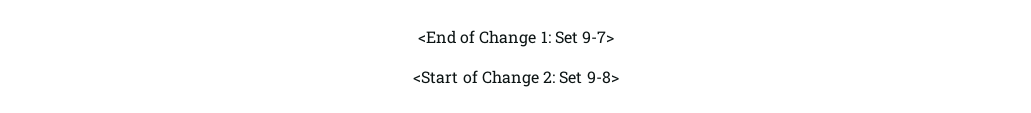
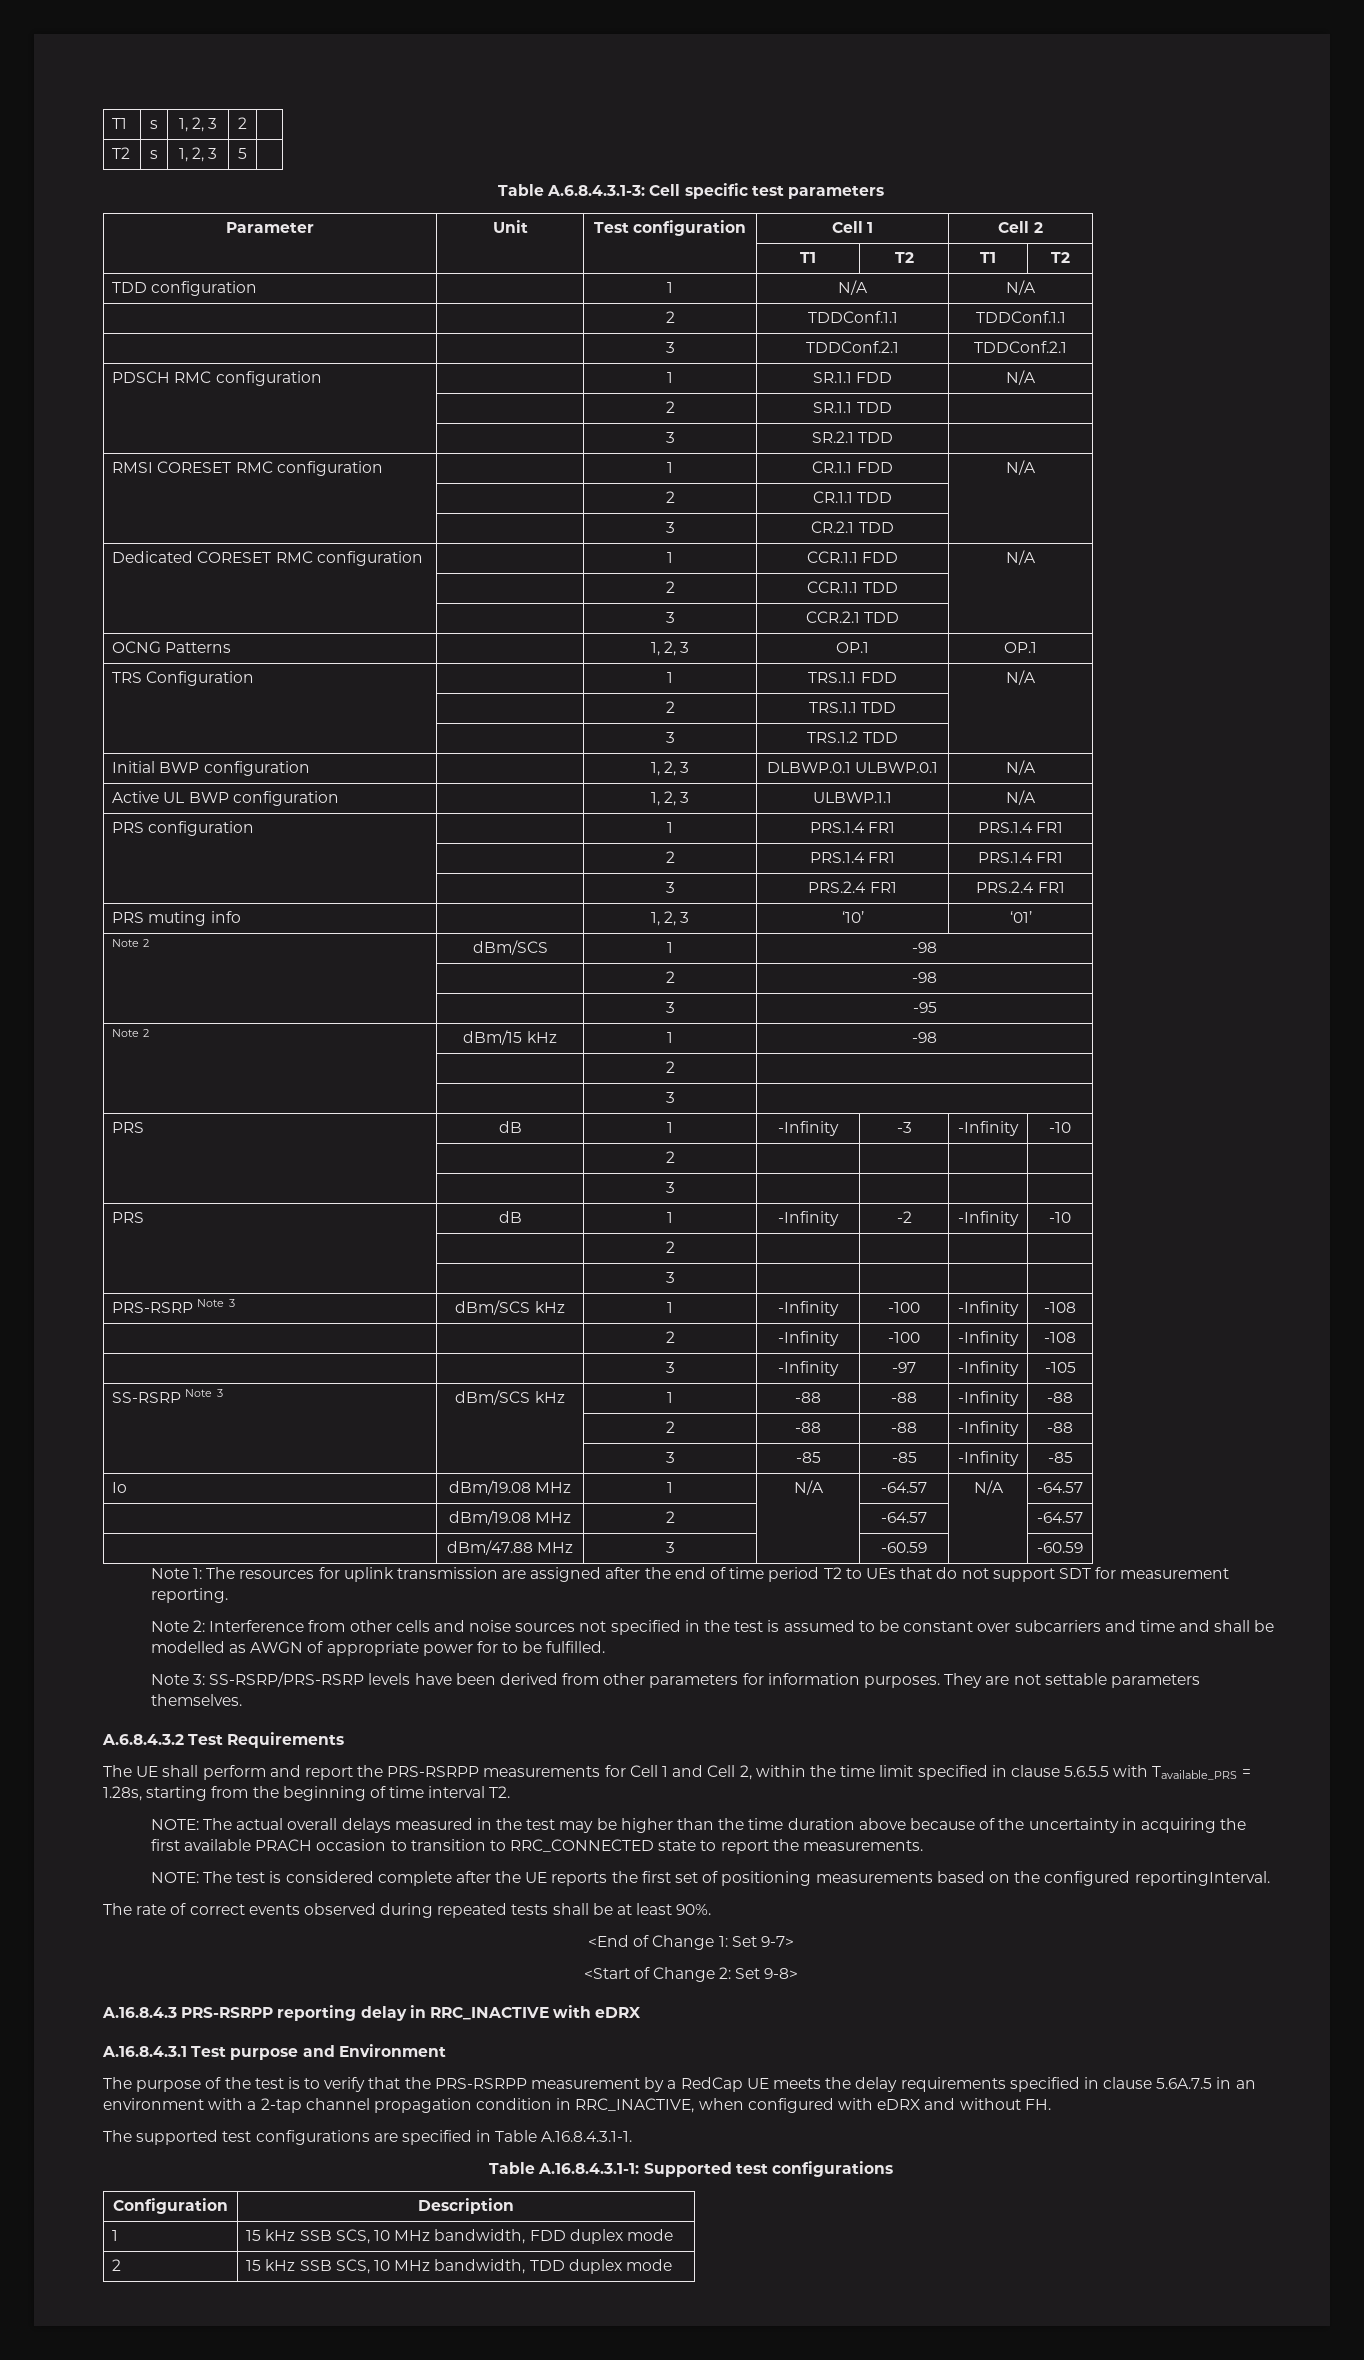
+ T1 | s | 1, 2, 3 | 2 |
+ T2 | s | 1, 2, 3 | 5 |
+ Table A.6.8.4.3.1-3: Cell specific test parameters
+ Parameter | Unit | Test configuration | Cell 1 | Cell 2
+ | | | T1 | T2 | T1 | T2
+ TDD configuration | | 1 | N/A | N/A
+ | | 2 | TDDConf.1.1 | TDDConf.1.1
+ | | 3 | TDDConf.2.1 | TDDConf.2.1
+ PDSCH RMC configuration | | 1 | SR.1.1 FDD | N/A
+ | | 2 | SR.1.1 TDD |
+ | | 3 | SR.2.1 TDD |
+ RMSI CORESET RMC configuration | | 1 | CR.1.1 FDD | N/A
+ | | 2 | CR.1.1 TDD |
+ | | 3 | CR.2.1 TDD |
+ Dedicated CORESET RMC configuration | | 1 | CCR.1.1 FDD | N/A
+ | | 2 | CCR.1.1 TDD |
+ | | 3 | CCR.2.1 TDD |
+ OCNG Patterns | | 1, 2, 3 | OP.1 | OP.1
+ TRS Configuration | | 1 | TRS.1.1 FDD | N/A
+ | | 2 | TRS.1.1 TDD |
+ | | 3 | TRS.1.2 TDD |
+ Initial BWP configuration | | 1, 2, 3 | DLBWP.0.1 ULBWP.0.1 | N/A
+ Active UL BWP configuration | | 1, 2, 3 | ULBWP.1.1 | N/A
+ PRS configuration | | 1 | PRS.1.4 FR1 | PRS.1.4 FR1
+ | | 2 | PRS.1.4 FR1 | PRS.1.4 FR1
+ | | 3 | PRS.2.4 FR1 | PRS.2.4 FR1
+ PRS muting info | | 1, 2, 3 | ‘10’ | ‘01’
+ Note 2 | dBm/SCS | 1 | -98
+ | | 2 | -98
+ | | 3 | -95
+ Note 2 | dBm/15 kHz | 1 | -98
+ | | 2 |
+ | | 3 |
+ PRS | dB | 1 | -Infinity | -3 | -Infinity | -10
+ | | 2 | | | |
+ | | 3 | | | |
+ PRS | dB | 1 | -Infinity | -2 | -Infinity | -10
+ | | 2 | | | |
+ | | 3 | | | |
+ PRS-RSRP Note 3 | dBm/SCS kHz | 1 | -Infinity | -100 | -Infinity | -108
+ | | 2 | -Infinity | -100 | -Infinity | -108
+ | | 3 | -Infinity | -97 | -Infinity | -105
+ SS-RSRP Note 3 | dBm/SCS kHz | 1 | -88 | -88 | -Infinity | -88
+ | | 2 | -88 | -88 | -Infinity | -88
+ | | 3 | -85 | -85 | -Infinity | -85
+ Io | dBm/19.08 MHz | 1 | N/A | -64.57 | N/A | -64.57
+ | dBm/19.08 MHz | 2 | | -64.57 | | -64.57
+ | dBm/47.88 MHz | 3 | | -60.59 | | -60.59
+ Note 1: The resources for uplink transmission are assigned after the end of time period T2 to UEs that do not support SDT for measurement reporting.
+ Note 2: Interference from other cells and noise sources not specified in the test is assumed to be constant over subcarriers and time and shall be modelled as AWGN of appropriate power for to be fulfilled.
+ Note 3: SS-RSRP/PRS-RSRP levels have been derived from other parameters for information purposes. They are not settable parameters themselves.
+ A.6.8.4.3.2 Test Requirements
+ The UE shall perform and report the PRS-RSRPP measurements for Cell 1 and Cell 2, within the time limit specified in clause 5.6.5.5 with Tavailable_PRS = 1.28s, starting from the beginning of time interval T2.
+ NOTE: The actual overall delays measured in the test may be higher than the time duration above because of the uncertainty in acquiring the first available PRACH occasion to transition to RRC_CONNECTED state to report the measurements.
+ NOTE: The test is considered complete after the UE reports the first set of positioning measurements based on the configured reportingInterval.
+ The rate of correct events observed during repeated tests shall be at least 90%.
+ A.16.8.4.3 PRS-RSRPP reporting delay in RRC_INACTIVE with eDRX
+ A.16.8.4.3.1 Test purpose and Environment
+ The purpose of the test is to verify that the PRS-RSRPP measurement by a RedCap UE meets the delay requirements specified in clause 5.6A.7.5 in an environment with a 2-tap channel propagation condition in RRC_INACTIVE, when configured with eDRX and without FH.
+ The supported test configurations are specified in Table A.16.8.4.3.1-1.
+ Table A.16.8.4.3.1-1: Supported test configurations
+ Configuration | Description
+ 1 | 15 kHz SSB SCS, 10 MHz bandwidth, FDD duplex mode
+ 2 | 15 kHz SSB SCS, 10 MHz bandwidth, TDD duplex mode

